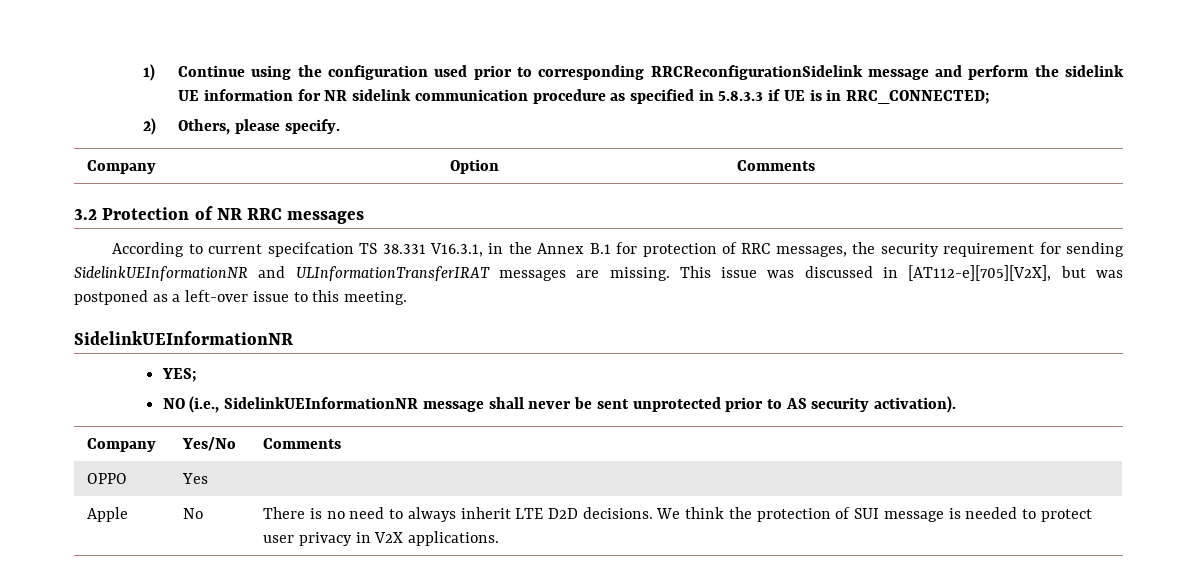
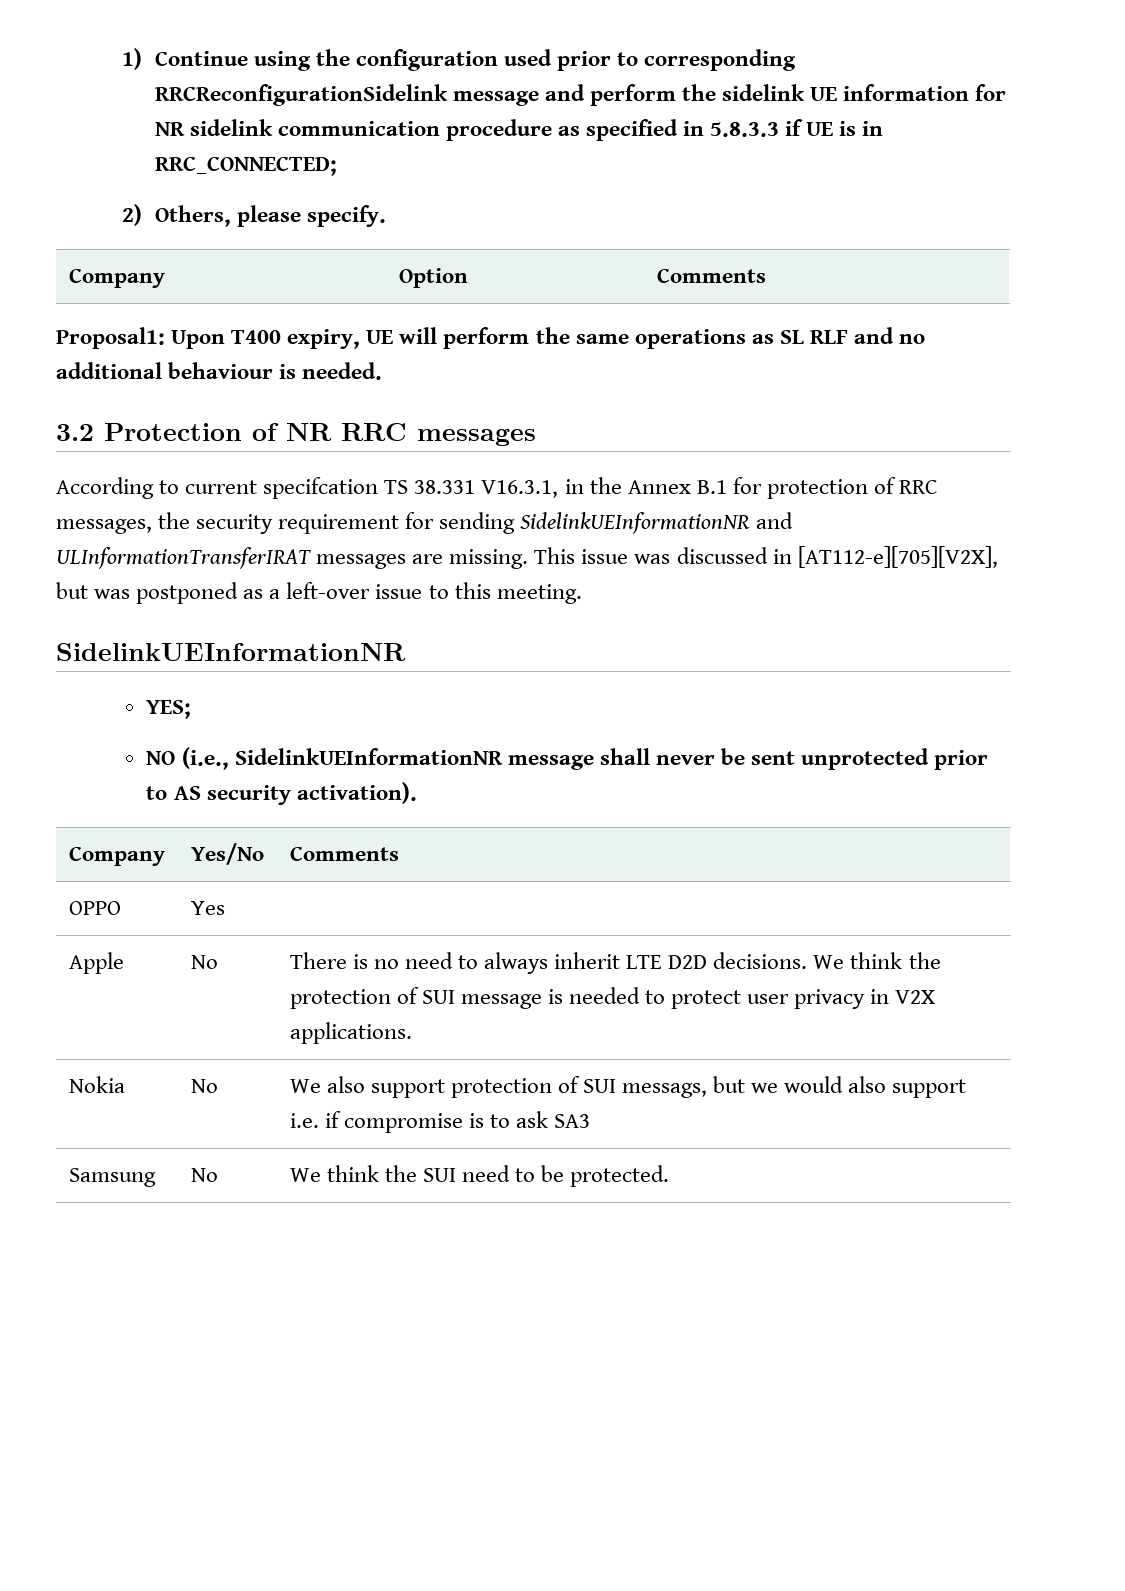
+ Proposal1: Upon T400 expiry, UE will perform the same operations as SL RLF and no additional behaviour is needed.
+ Nokia | No | We also support protection of SUI messags, but we would also support i.e. if compromise is to ask SA3
+ Samsung | No | We think the SUI need to be protected.

